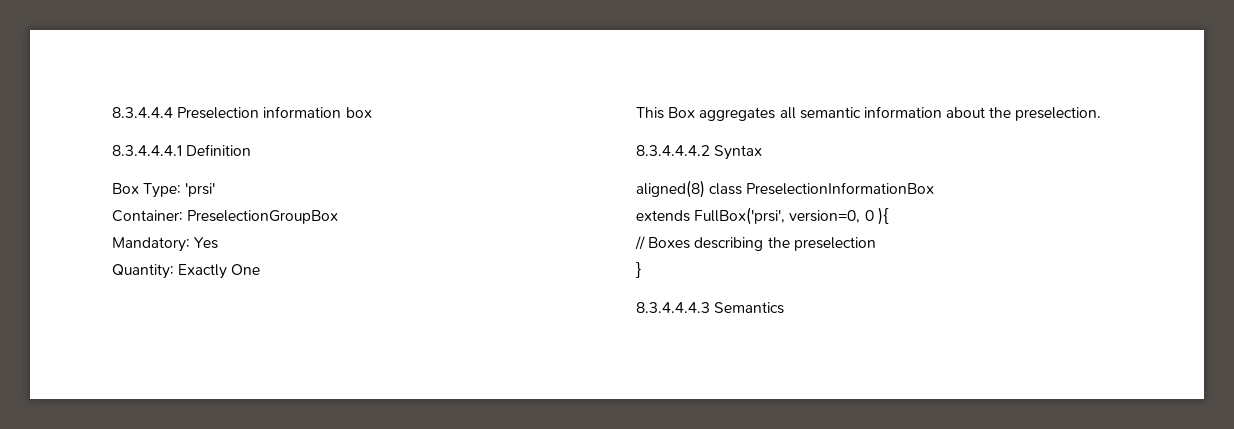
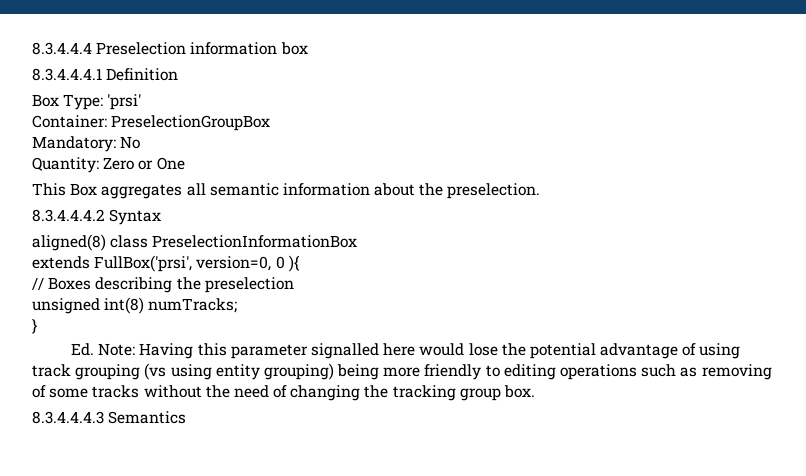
- Mandatory: Yes
+ Mandatory: No
- Quantity: Exactly One
+ Quantity: Zero or One
+ unsigned int(8) numTracks;
  }
+ Ed. Note: Having this parameter signalled here would lose the potential advantage of using track grouping (vs using entity grouping) being more friendly to editing operations such as removing of some tracks without the need of changing the tracking group box.

